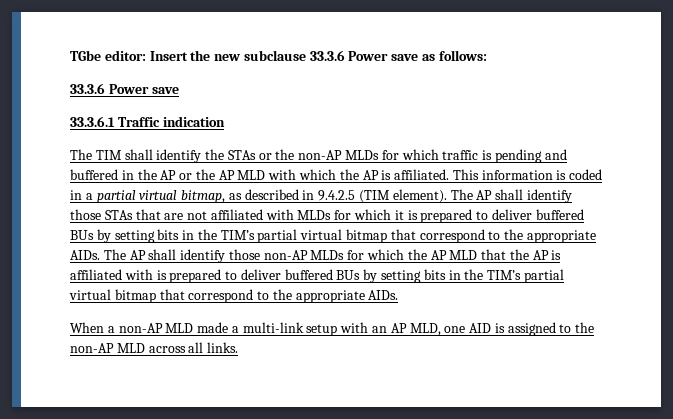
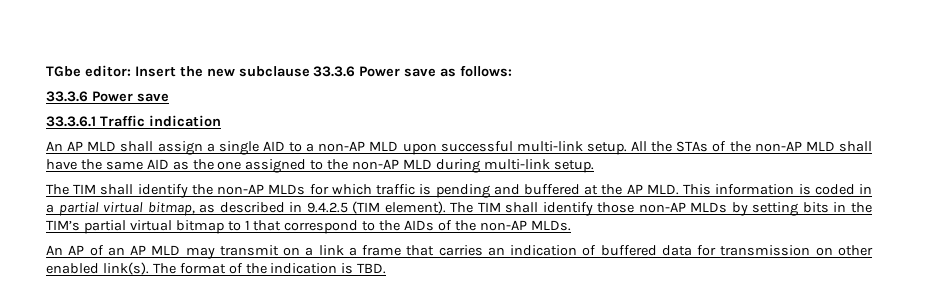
+ An AP MLD shall assign a single AID to a non-AP MLD upon successful multi-link setup. All the STAs of the non-AP MLD shall have the same AID as the one assigned to the non-AP MLD during multi-link setup.
- The TIM shall identify the STAs or the non-AP MLDs for which traffic is pending and buffered in the AP or the AP MLD with which the AP is affiliated. This information is coded in a partial virtual bitmap, as described in 9.4.2.5 (TIM element).
+ The TIM shall identify the non-AP MLDs for which traffic is pending and buffered at the AP MLD. This information is coded in a partial virtual bitmap, as described in 9.4.2.5 (TIM element).
- The AP shall identify those STAs that are not affiliated with MLDs for which it is prepared to deliver buffered BUs by setting bits in the TIM’s partial virtual bitmap that correspond to the appropriate AIDs. The AP shall identify those non-AP MLDs for which the AP MLD that the AP is affiliated with is prepared to deliver buffered BUs by setting bits in the TIM’s partial virtual bitmap that correspond to the appropriate AIDs.
- When a non-AP MLD made a multi-link setup with an AP MLD, one AID is assigned to the non-AP MLD across all links.
+ The TIM shall identify those non-AP MLDs by setting bits in the TIM’s partial virtual bitmap to 1 that correspond to the AIDs of the non-AP MLDs.
+ An AP of an AP MLD may transmit on a link a frame that carries an indication of buffered data for transmission on other enabled link(s). The format of the indication is TBD.

